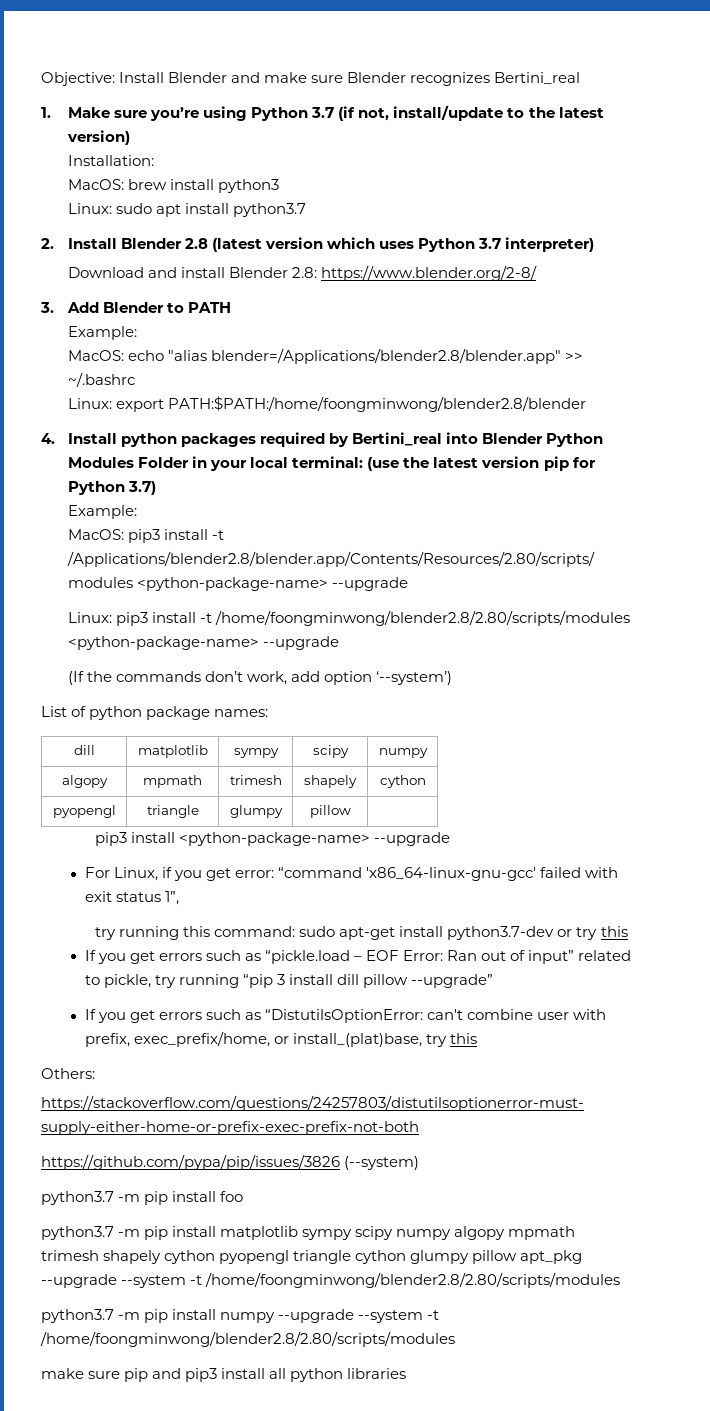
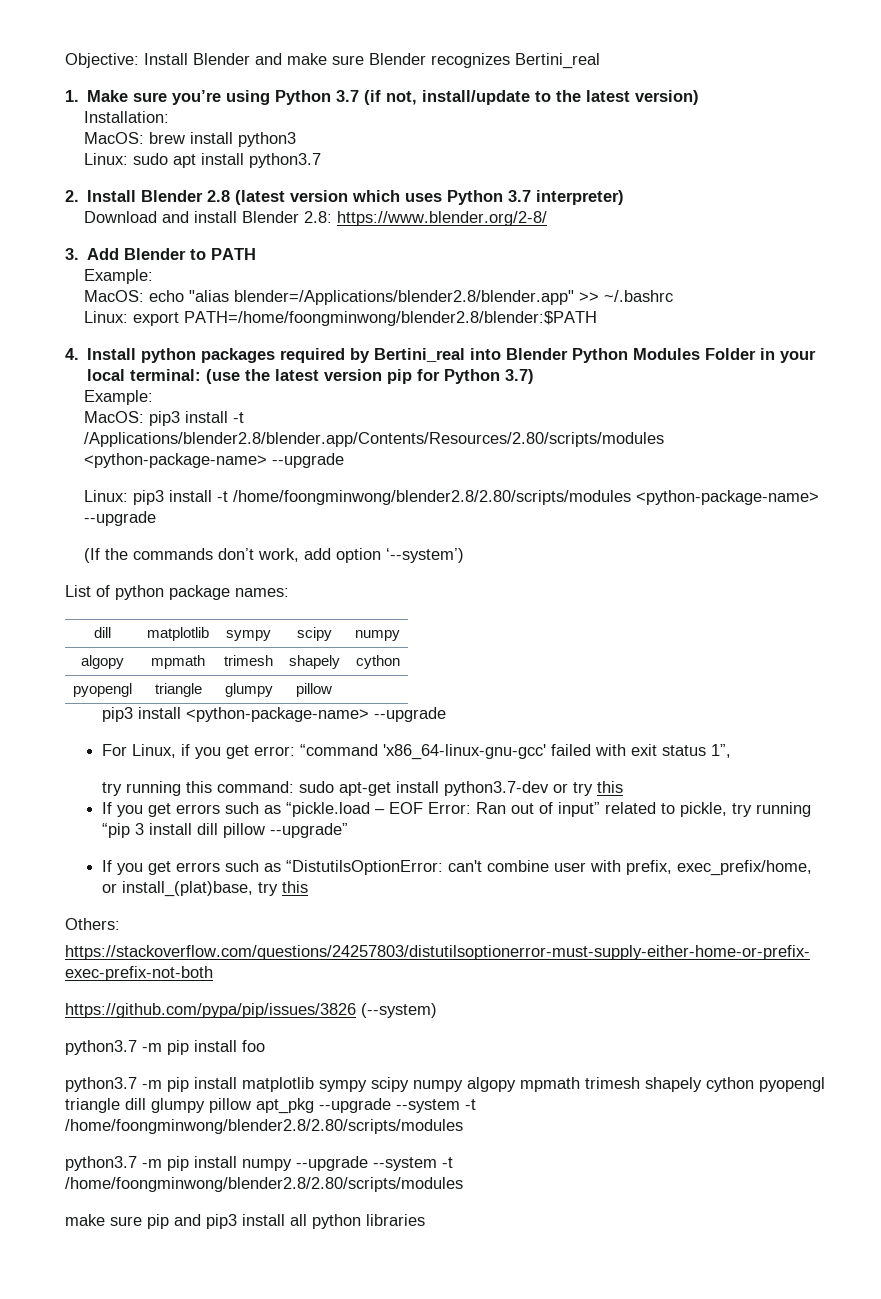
- Linux: export PATH:$PATH:/home/foongminwong/blender2.8/blender
+ Linux: export PATH=/home/foongminwong/blender2.8/blender:$PATH
- python3.7 -m pip install matplotlib sympy scipy numpy algopy mpmath trimesh shapely cython pyopengl triangle cython glumpy pillow apt_pkg --upgrade --system -t /home/foongminwong/blender2.8/2.80/scripts/modules
+ python3.7 -m pip install matplotlib sympy scipy numpy algopy mpmath trimesh shapely cython pyopengl triangle dill glumpy pillow apt_pkg --upgrade --system -t /home/foongminwong/blender2.8/2.80/scripts/modules

